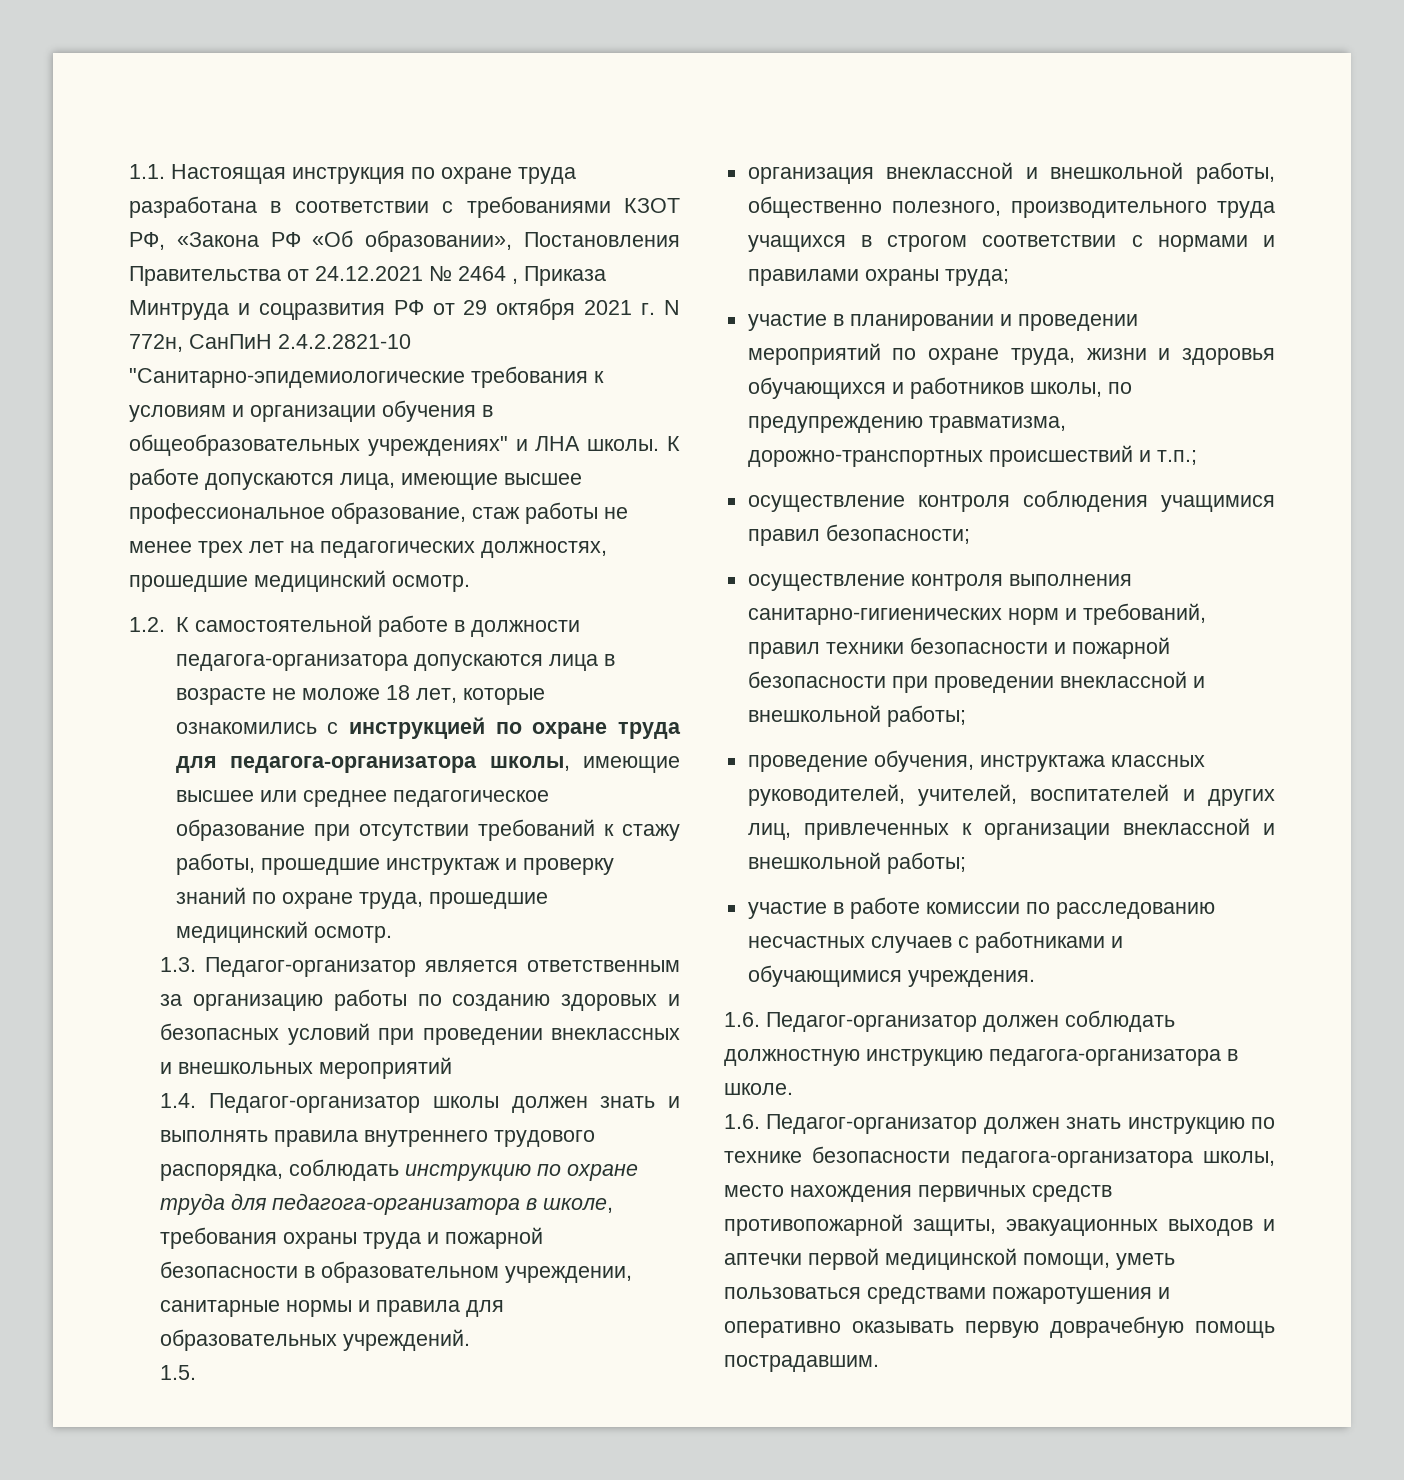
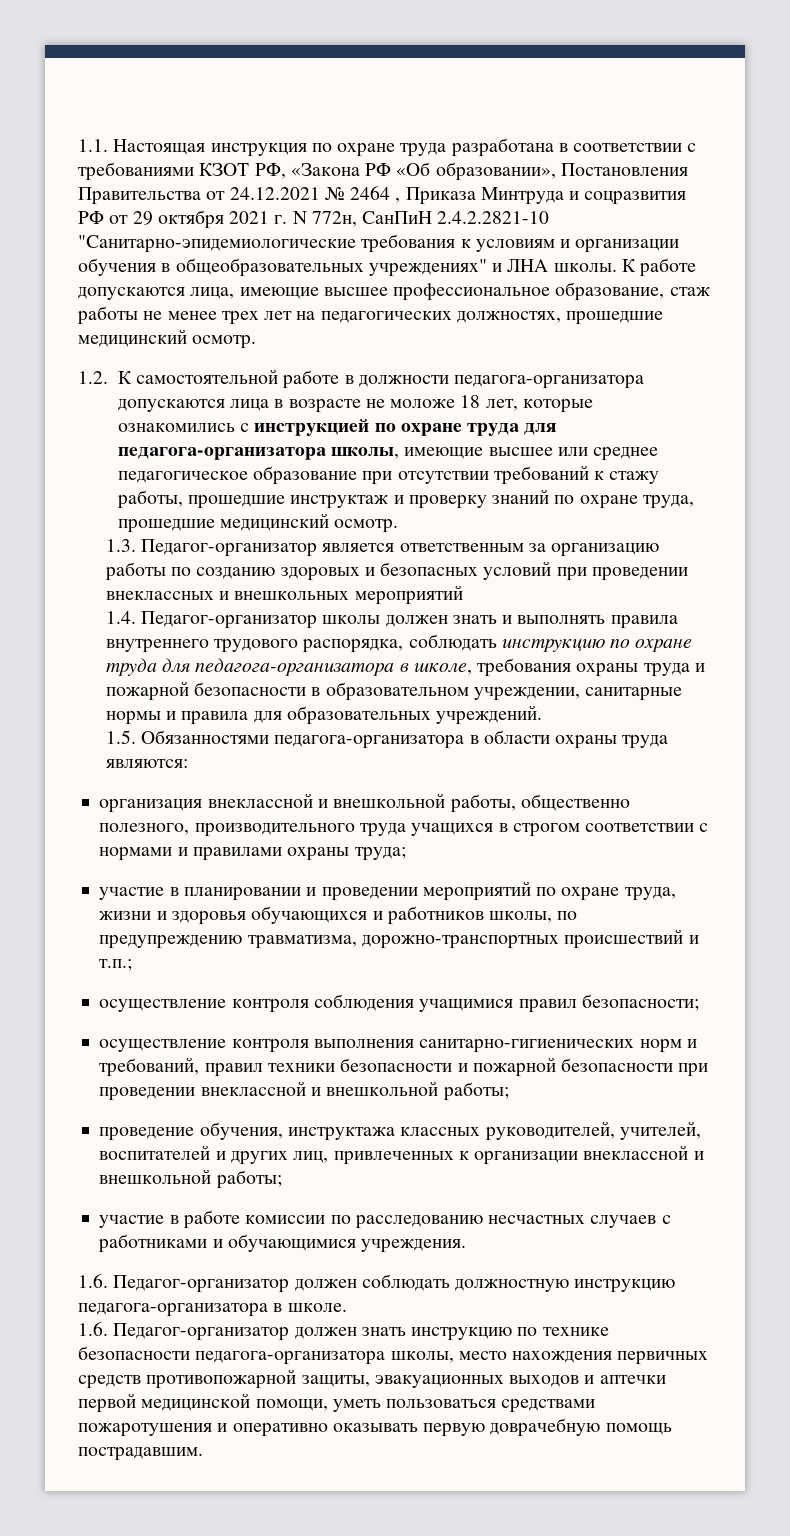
- 1.5.
+ 1.5. Обязанностями педагога-организатора в области охраны труда являются:

